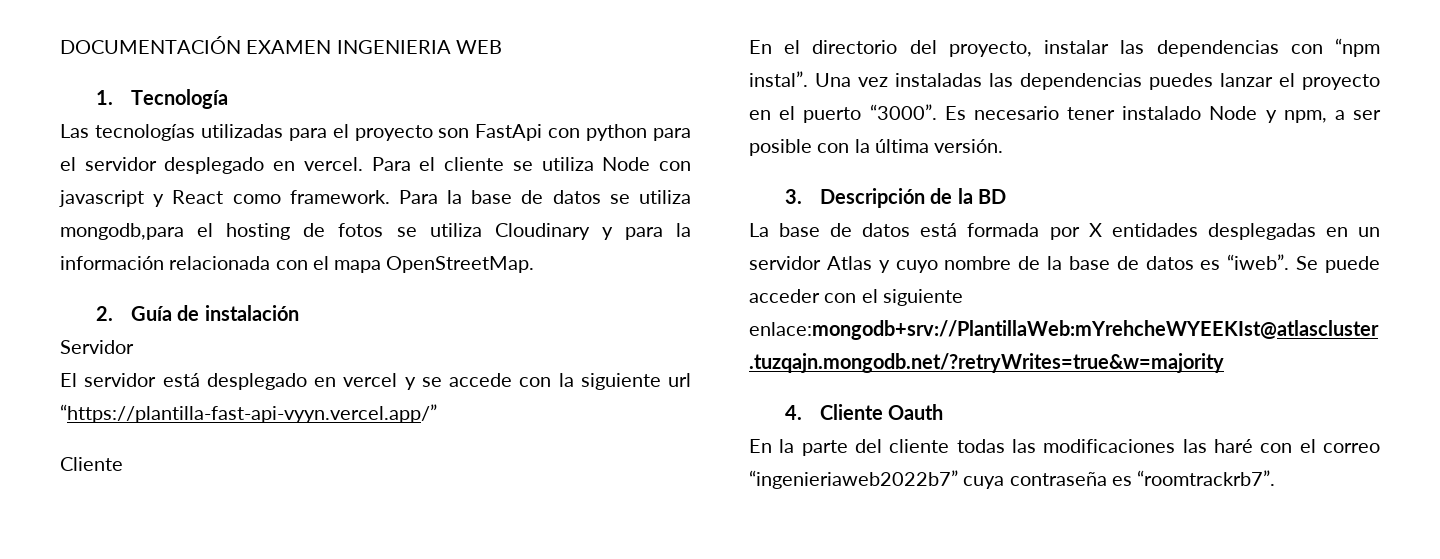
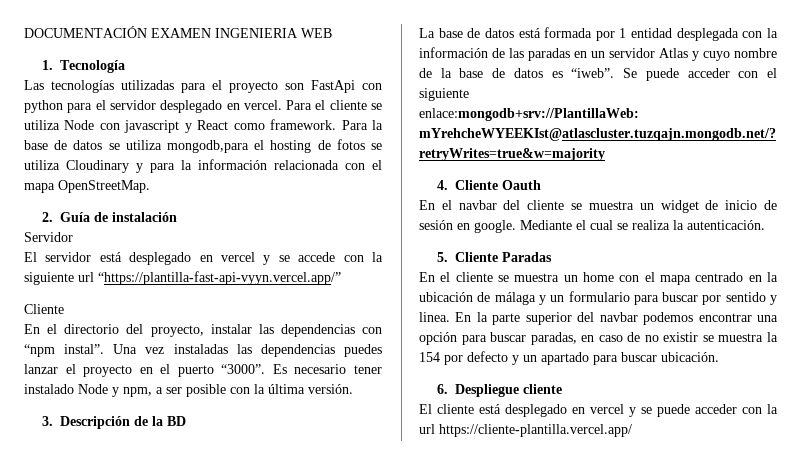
- La base de datos está formada por X entidades desplegadas en un servidor Atlas y cuyo nombre de la base de datos es “iweb”.
+ La base de datos está formada por 1 entidad desplegada con la información de las paradas en un servidor Atlas y cuyo nombre de la base de datos es “iweb”.
- En la parte del cliente todas las modificaciones las haré con el correo “ingenieriaweb2022b7” cuya contraseña es “roomtrackrb7”.
+ En el navbar del cliente se muestra un widget de inicio de sesión en google. Mediante el cual se realiza la autenticación.
+ 5. Cliente Paradas
+ En el cliente se muestra un home con el mapa centrado en la ubicación de málaga y un formulario para buscar por sentido y linea. En la parte superior del navbar podemos encontrar una opción para buscar paradas, en caso de no existir se muestra la 154 por defecto y un apartado para buscar ubicación.
+ 6. Despliegue cliente
+ El cliente está desplegado en vercel y se puede acceder con la url https://cliente-plantilla.vercel.app/

